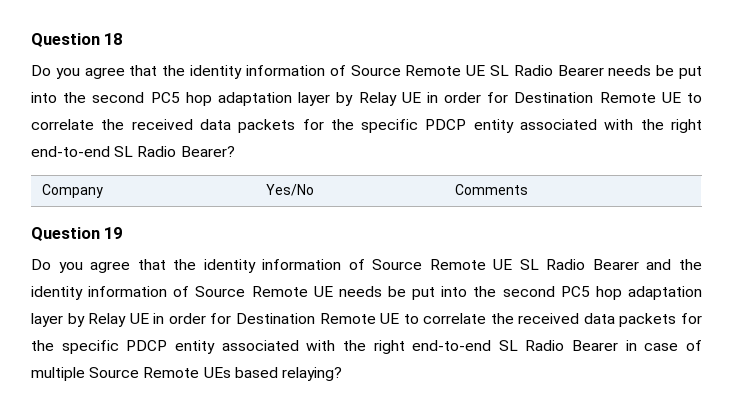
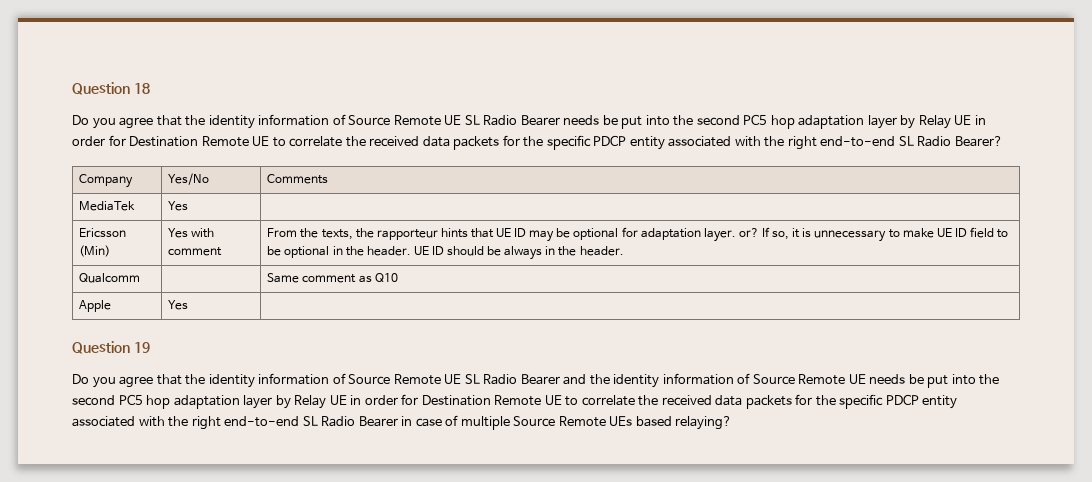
+ MediaTek | Yes |
+ Ericsson (Min) | Yes with comment | From the texts, the rapporteur hints that UE ID may be optional for adaptation layer. or? If so, it is unnecessary to make UE ID field to be optional in the header. UE ID should be always in the header.
+ Qualcomm | | Same comment as Q10
+ Apple | Yes |

